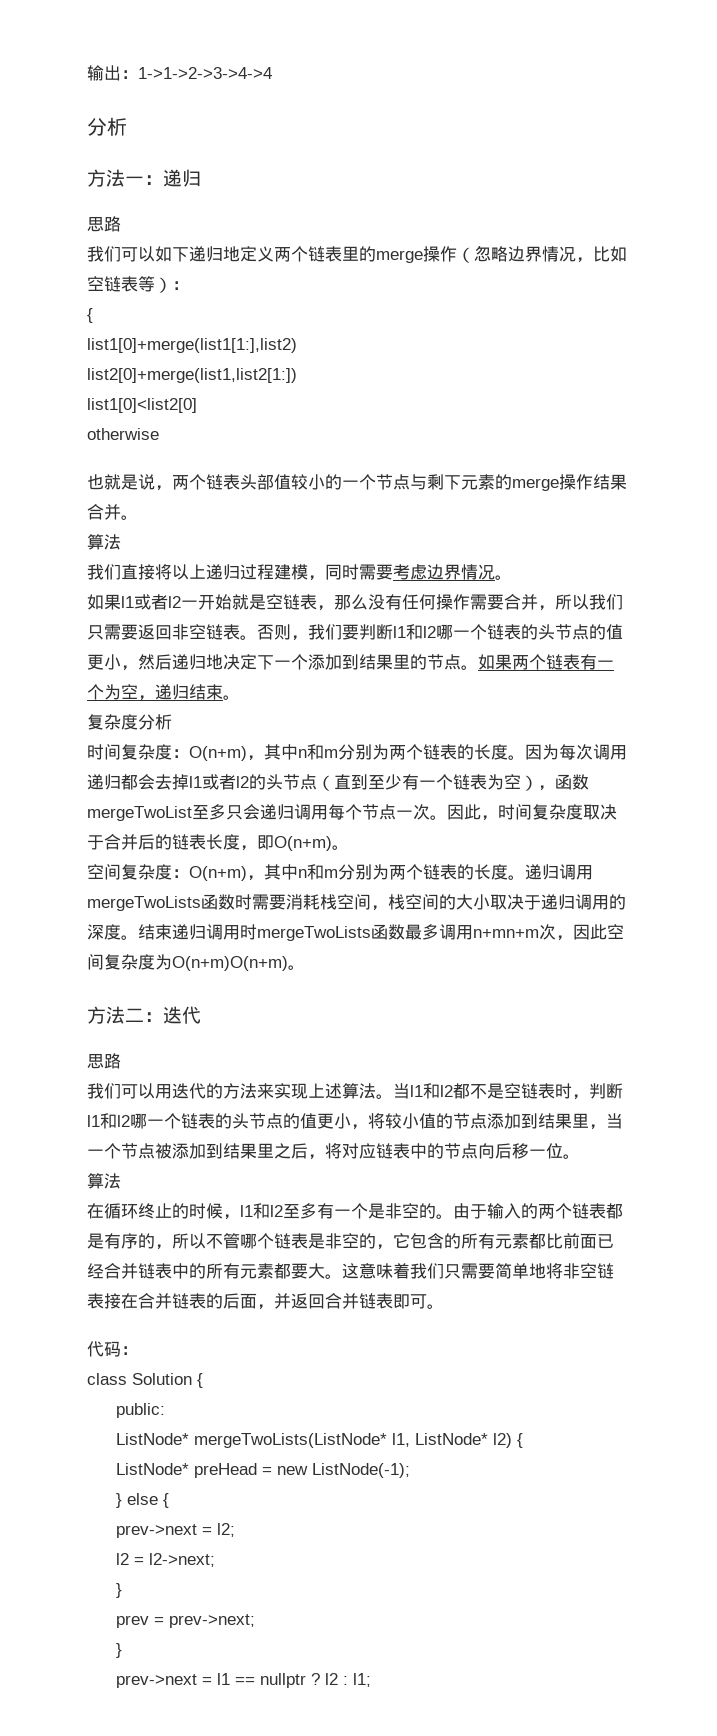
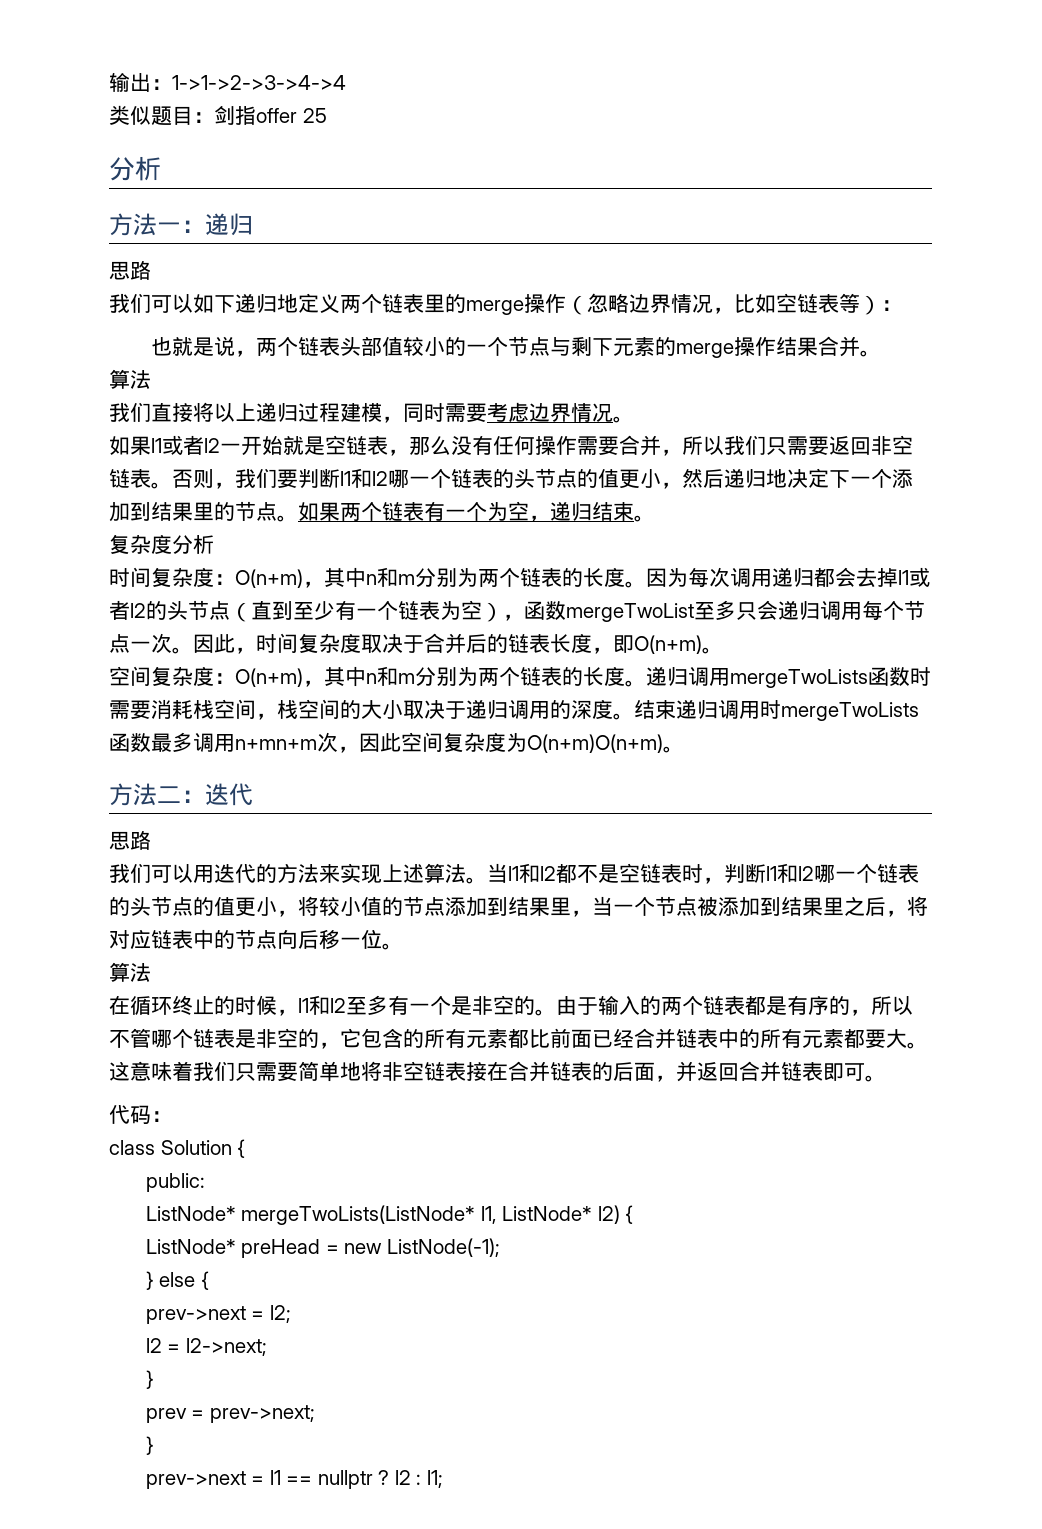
+ 类似题目：剑指offer 25
  我们可以如下递归地定义两个链表里的merge操作（忽略边界情况，比如空链表等）：
- {
- list1[0]+merge(list1[1:],list2)
- list2[0]+merge(list1,list2[1:])
- list1[0]<list2[0]
- otherwise

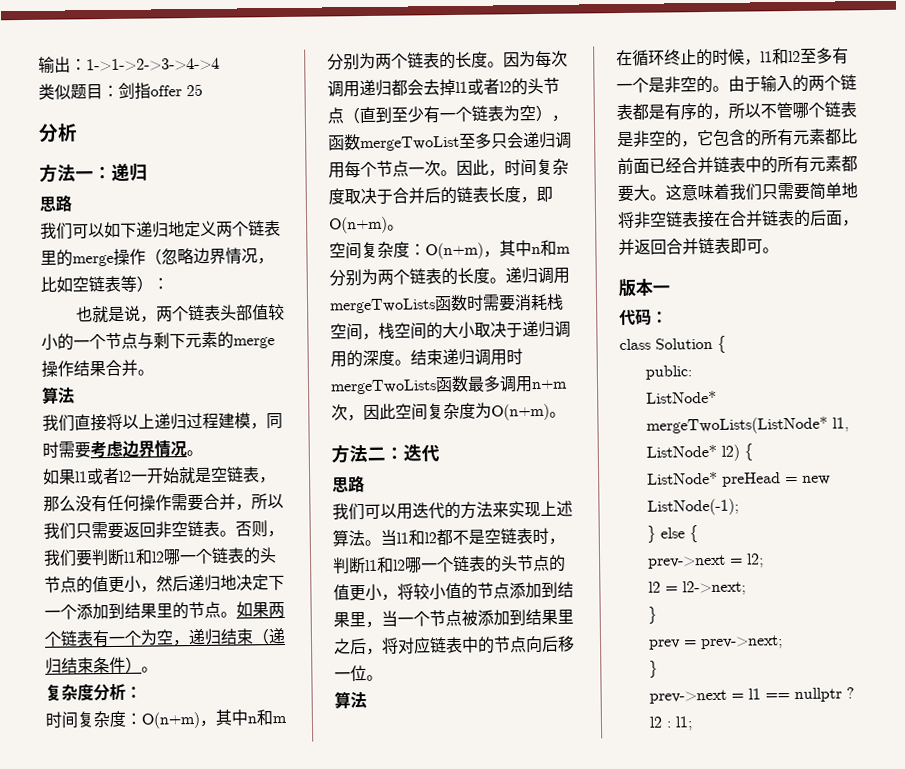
- 如果两个链表有一个为空，递归结束。
+ 如果两个链表有一个为空，递归结束（递归结束条件）。
- 复杂度分析
+ 复杂度分析：
- 结束递归调用时mergeTwoLists函数最多调用n+mn+m次，因此空间复杂度为O(n+m)O(n+m)。
+ 结束递归调用时mergeTwoLists函数最多调用n+m次，因此空间复杂度为O(n+m)。
+ 版本一

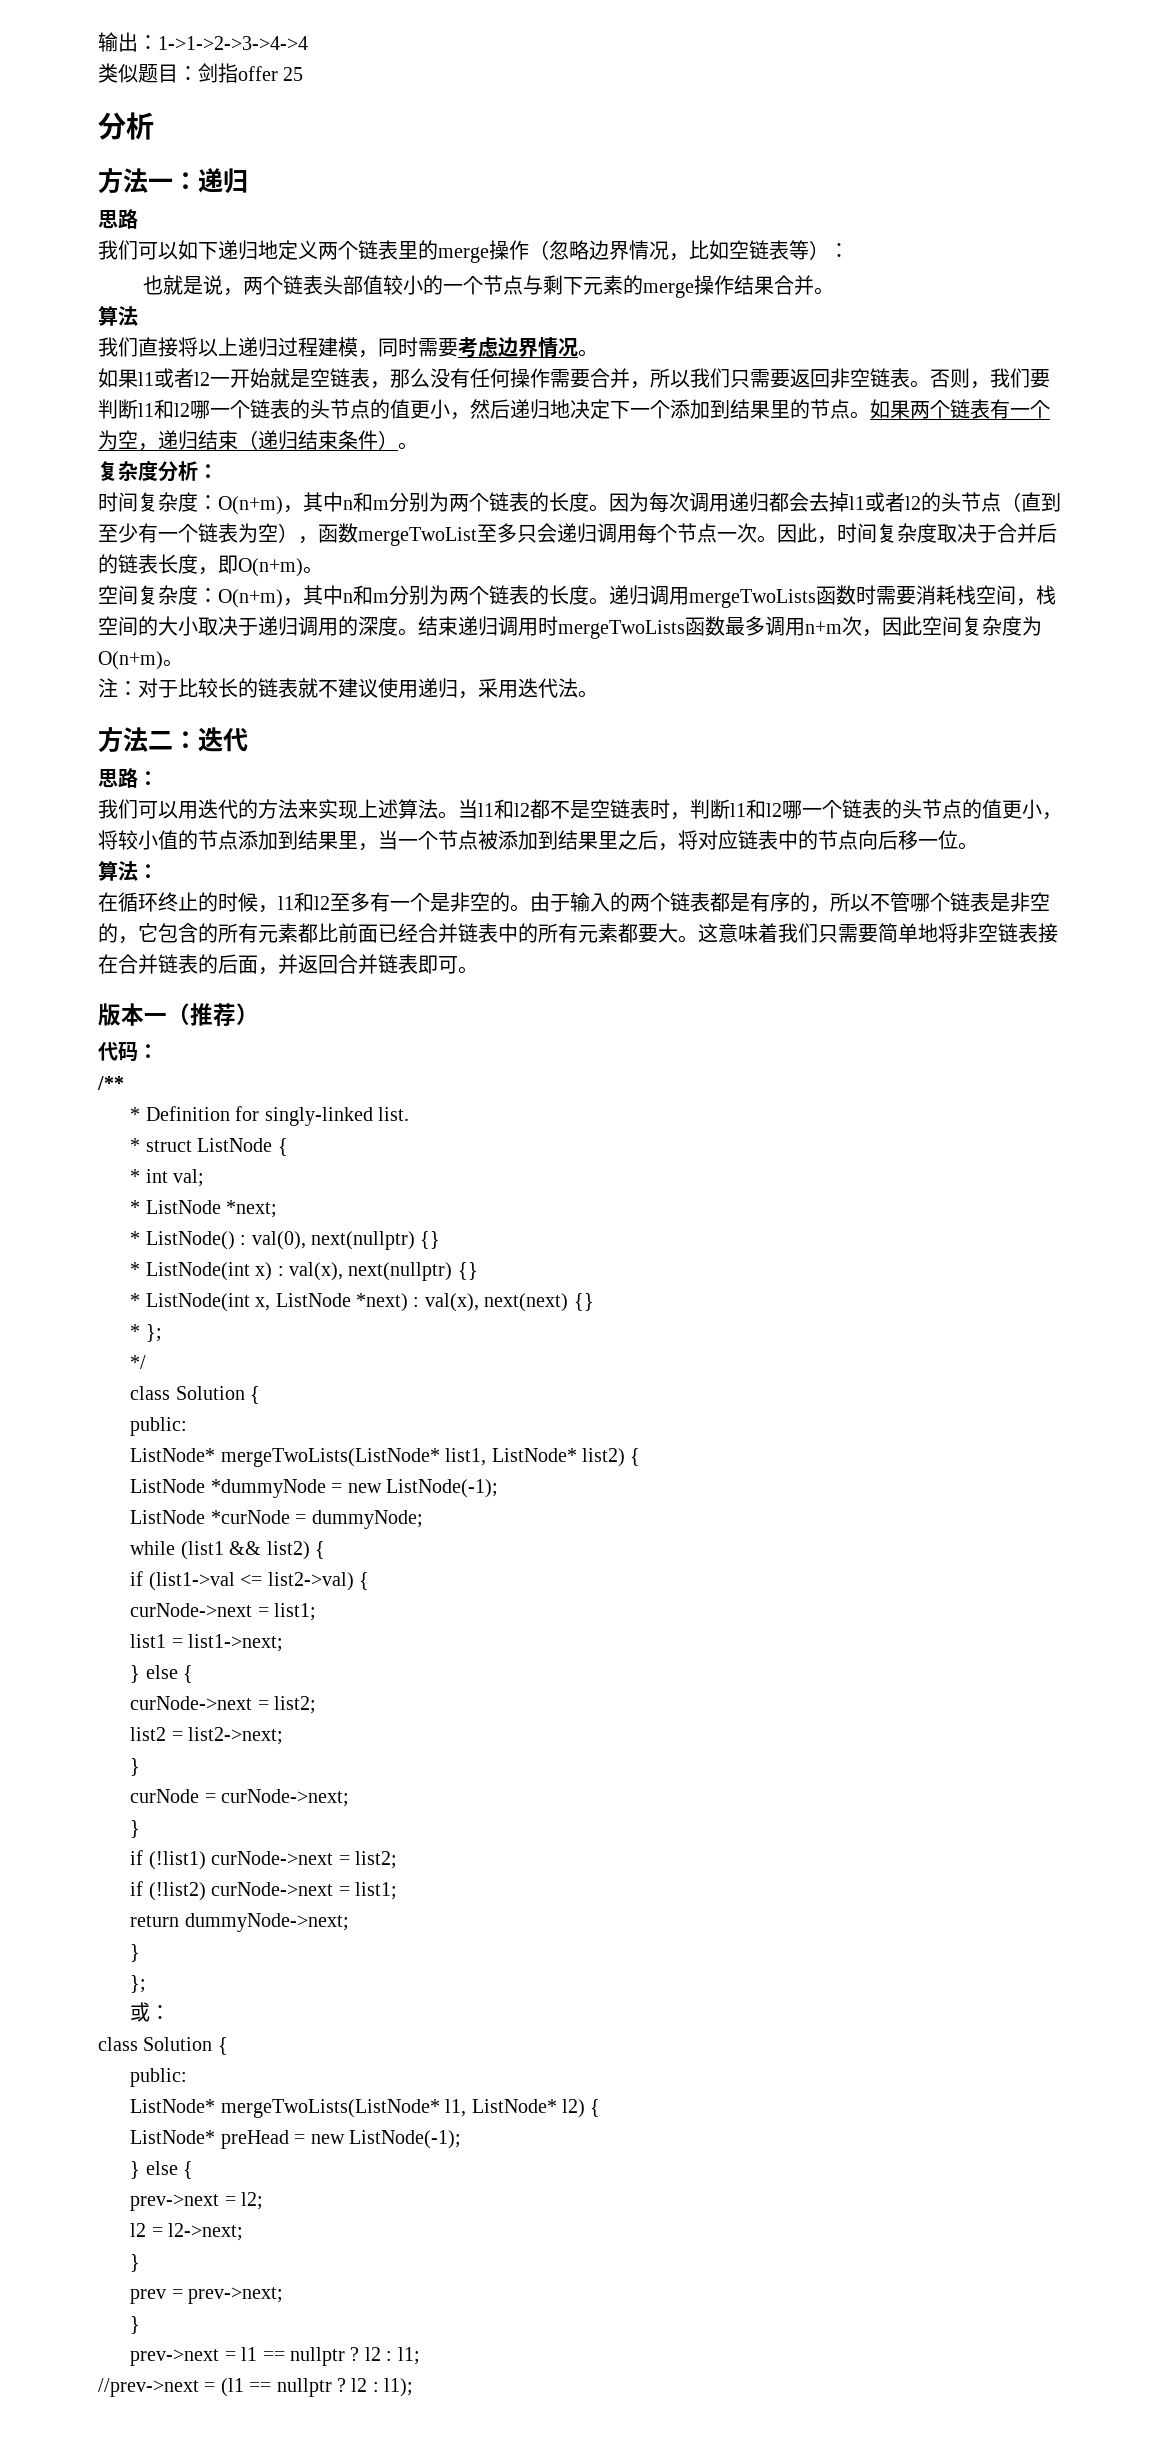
+ 注：对于比较长的链表就不建议使用递归，采用迭代法。
  方法二：迭代
- 思路
+ 思路：
  当l1和l2都不是空链表时，判断l1和l2哪一个链表的头节点的值更小，将较小值的节点添加到结果里，当一个节点被添加到结果里之后，将对应链表中的节点向后移一位。
- 算法
+ 算法：
- 版本一
+ 版本一（推荐）
+ /**
+ * Definition for singly-linked list.
+ * struct ListNode {
+ * int val;
+ * ListNode *next;
+ * ListNode() : val(0), next(nullptr) {}
+ * ListNode(int x) : val(x), next(nullptr) {}
+ * ListNode(int x, ListNode *next) : val(x), next(next) {}
+ * };
+ */
+ class Solution {
+ public:
+ ListNode* mergeTwoLists(ListNode* list1, ListNode* list2) {
+ ListNode *dummyNode = new ListNode(-1);
+ ListNode *curNode = dummyNode;
+ while (list1 && list2) {
+ if (list1->val <= list2->val) {
+ curNode->next = list1;
+ list1 = list1->next;
+ } else {
+ curNode->next = list2;
+ list2 = list2->next;
+ }
+ curNode = curNode->next;
+ }
+ if (!list1) curNode->next = list2;
+ if (!list2) curNode->next = list1;
+ return dummyNode->next;
+ }
+ };
+ 或：
+ //prev->next = (l1 == nullptr ? l2 : l1);

